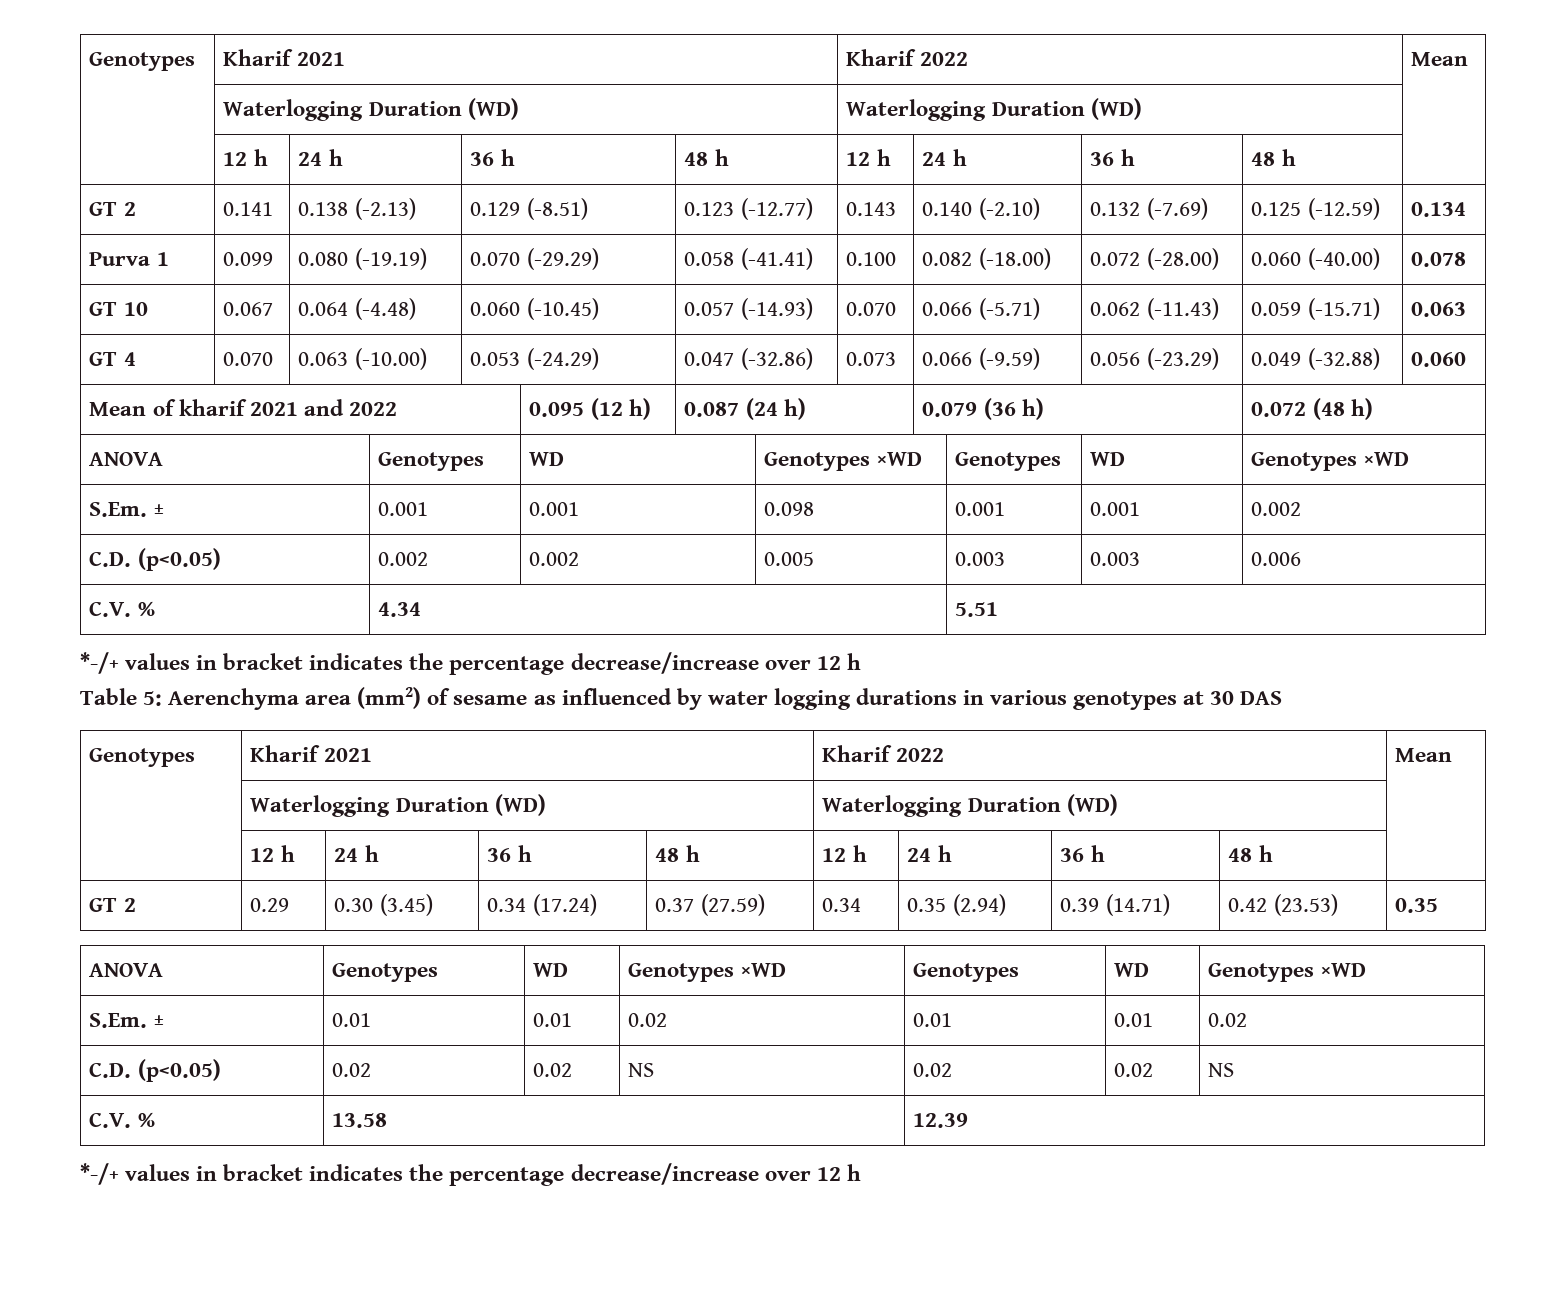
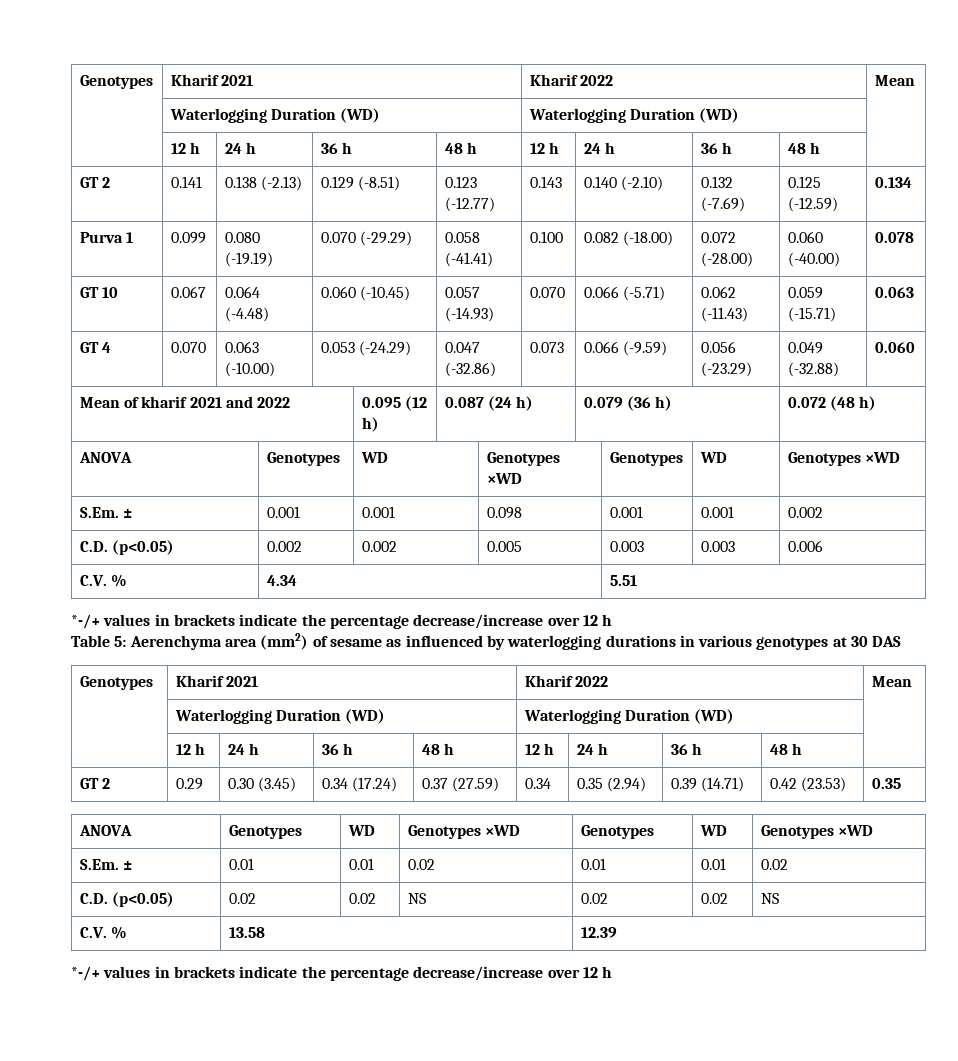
  C.V. % | 4.34 | 5.51
- *-/+ values in bracket indicates the percentage decrease/increase over 12 h
+ *-/+ values in brackets indicate the percentage decrease/increase over 12 h
- Table 5: Aerenchyma area (mm2) of sesame as influenced by water logging durations in various genotypes at 30 DAS
+ Table 5: Aerenchyma area (mm2) of sesame as influenced by waterlogging durations in various genotypes at 30 DAS
  C.V. % | 13.58 | 12.39
- *-/+ values in bracket indicates the percentage decrease/increase over 12 h
+ *-/+ values in brackets indicate the percentage decrease/increase over 12 h

